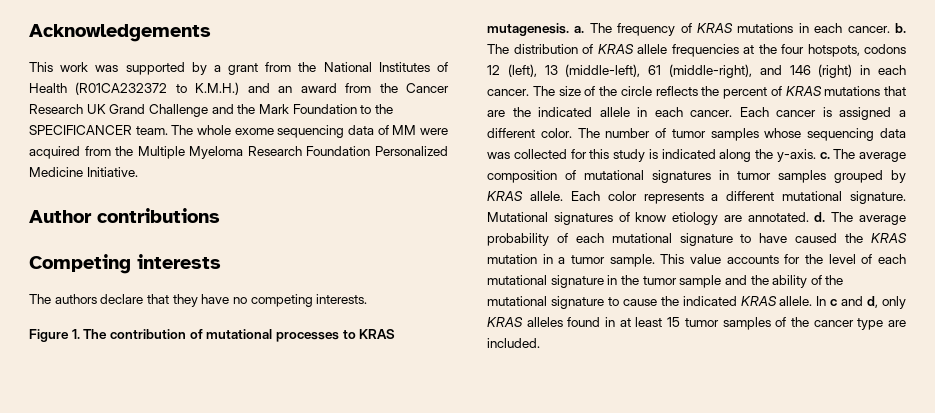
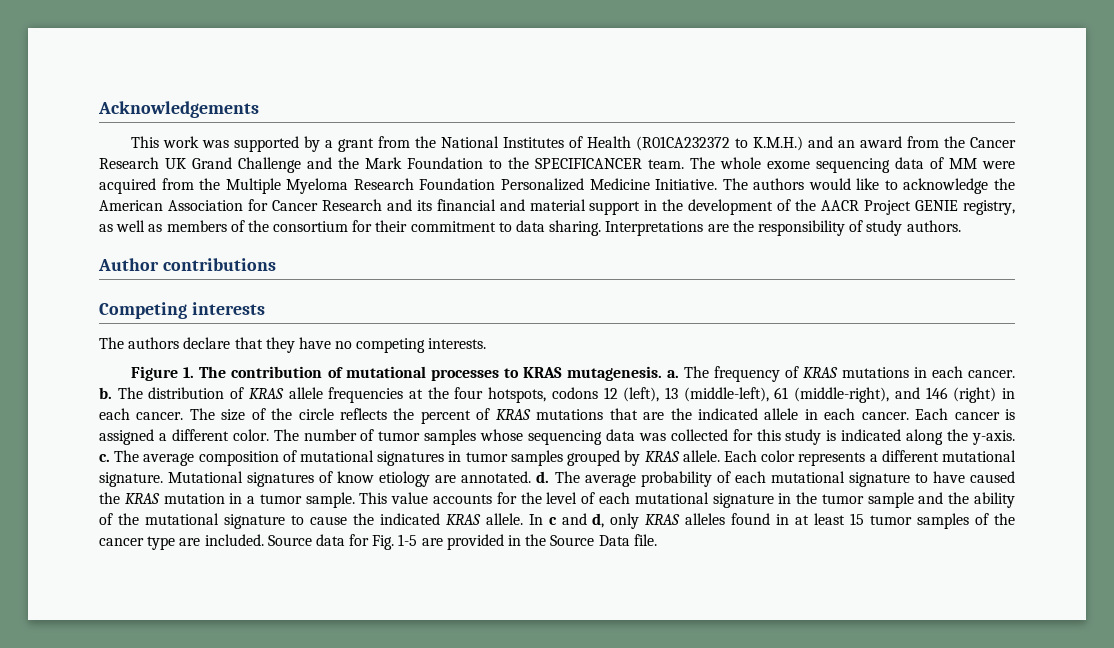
+ The authors would like to acknowledge the American Association for Cancer Research and its financial and material support in the development of the AACR Project GENIE registry, as well as members of the consortium for their commitment to data sharing. Interpretations are the responsibility of study authors.
+ Source data for Fig. 1-5 are provided in the Source Data file.

